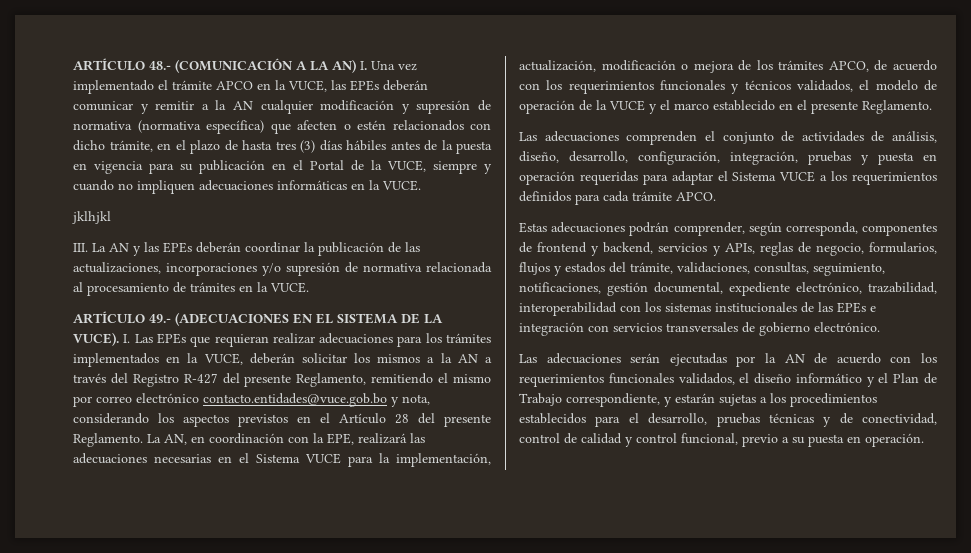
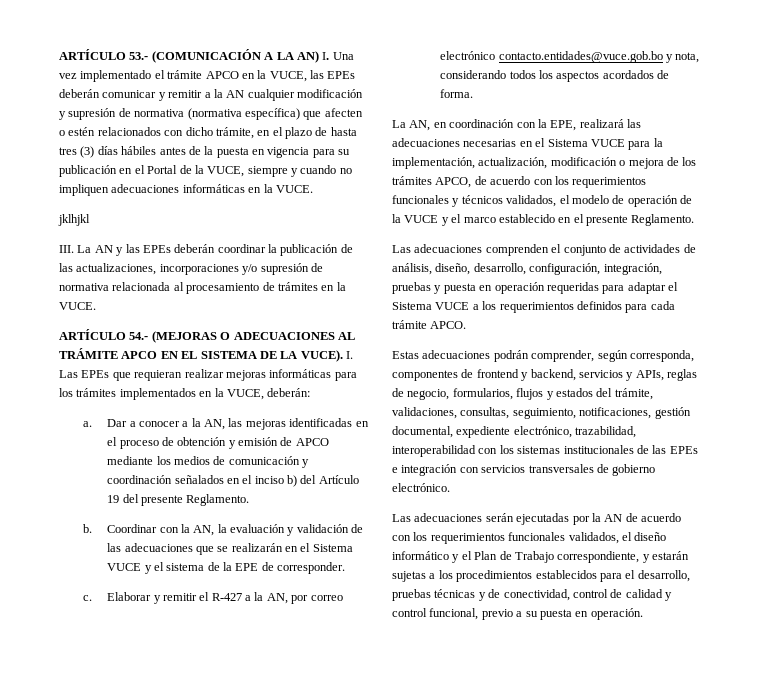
- ARTÍCULO 48.- (COMUNICACIÓN A LA AN) I. Una vez implementado el trámite APCO en la VUCE, las EPEs deberán comunicar y remitir a la AN cualquier modificación y supresión de normativa (normativa específica) que afecten o estén relacionados con dicho trámite, en el plazo de hasta tres (3) días hábiles antes de la puesta en vigencia para su publicación en el Portal de la VUCE, siempre y cuando no impliquen adecuaciones informáticas en la VUCE.
+ ARTÍCULO 53.- (COMUNICACIÓN A LA AN) I. Una vez implementado el trámite APCO en la VUCE, las EPEs deberán comunicar y remitir a la AN cualquier modificación y supresión de normativa (normativa específica) que afecten o estén relacionados con dicho trámite, en el plazo de hasta tres (3) días hábiles antes de la puesta en vigencia para su publicación en el Portal de la VUCE, siempre y cuando no impliquen adecuaciones informáticas en la VUCE.
- ARTÍCULO 49.- (ADECUACIONES EN EL SISTEMA DE LA VUCE).
+ ARTÍCULO 54.- (MEJORAS O ADECUACIONES AL TRÁMITE APCO EN EL SISTEMA DE LA VUCE).
- I. Las EPEs que requieran realizar adecuaciones para los trámites implementados en la VUCE, deberán solicitar los mismos a la AN a través del Registro R-427 del presente Reglamento, remitiendo el mismo por correo electrónico contacto.entidades@vuce.gob.bo y nota, considerando los aspectos previstos en el Artículo 28 del presente Reglamento. La AN, en coordinación con la EPE, realizará las adecuaciones necesarias en el Sistema VUCE para la implementación, actualización, modificación o mejora de los trámites APCO, de acuerdo con los requerimientos funcionales y técnicos validados, el modelo de operación de la VUCE y el marco establecido en el presente Reglamento.
+ I. Las EPEs que requieran realizar mejoras informáticas para los trámites implementados en la VUCE, deberán:
+ a. Dar a conocer a la AN, las mejoras identificadas en el proceso de obtención y emisión de APCO mediante los medios de comunicación y coordinación señalados en el inciso b) del Artículo 19 del presente Reglamento.
+ b. Coordinar con la AN, la evaluación y validación de las adecuaciones que se realizarán en el Sistema VUCE y el sistema de la EPE de corresponder.
+ c. Elaborar y remitir el R-427 a la AN, por correo electrónico contacto.entidades@vuce.gob.bo y nota, considerando todos los aspectos acordados de forma.
+ La AN, en coordinación con la EPE, realizará las adecuaciones necesarias en el Sistema VUCE para la implementación, actualización, modificación o mejora de los trámites APCO, de acuerdo con los requerimientos funcionales y técnicos validados, el modelo de operación de la VUCE y el marco establecido en el presente Reglamento.

